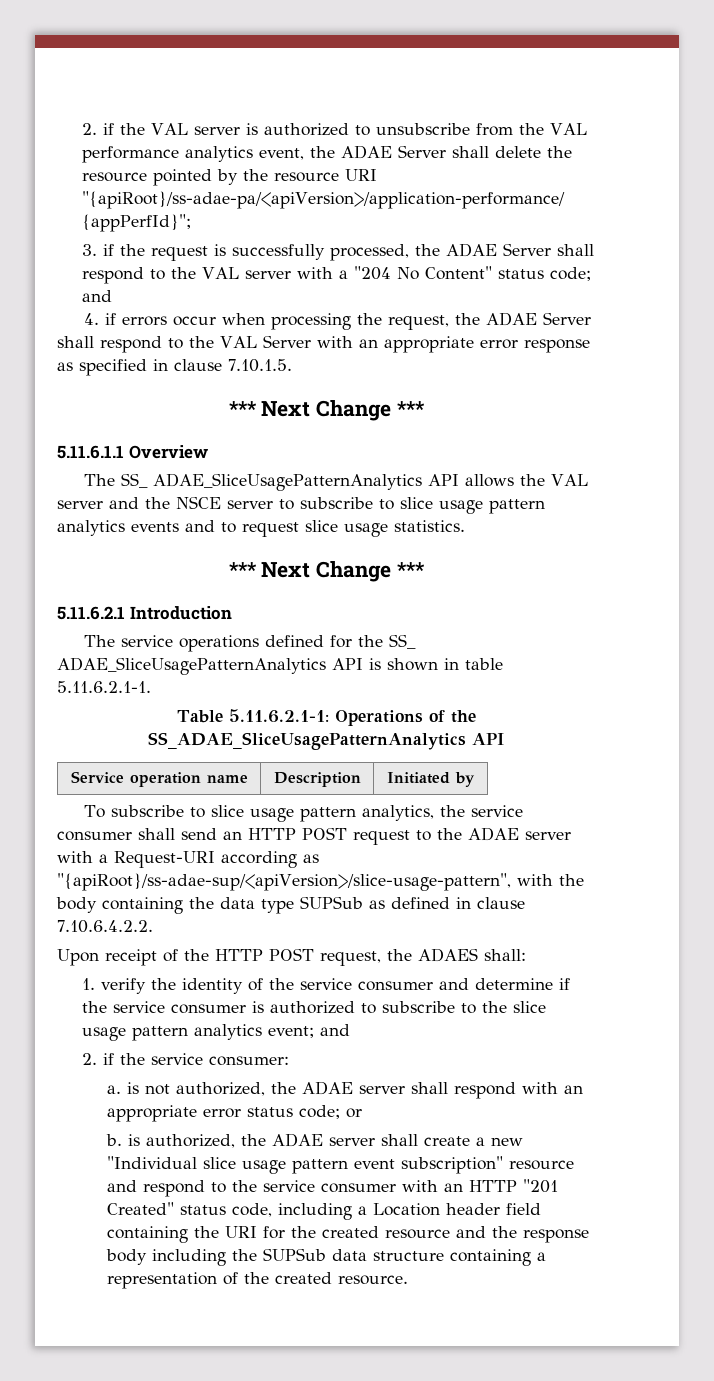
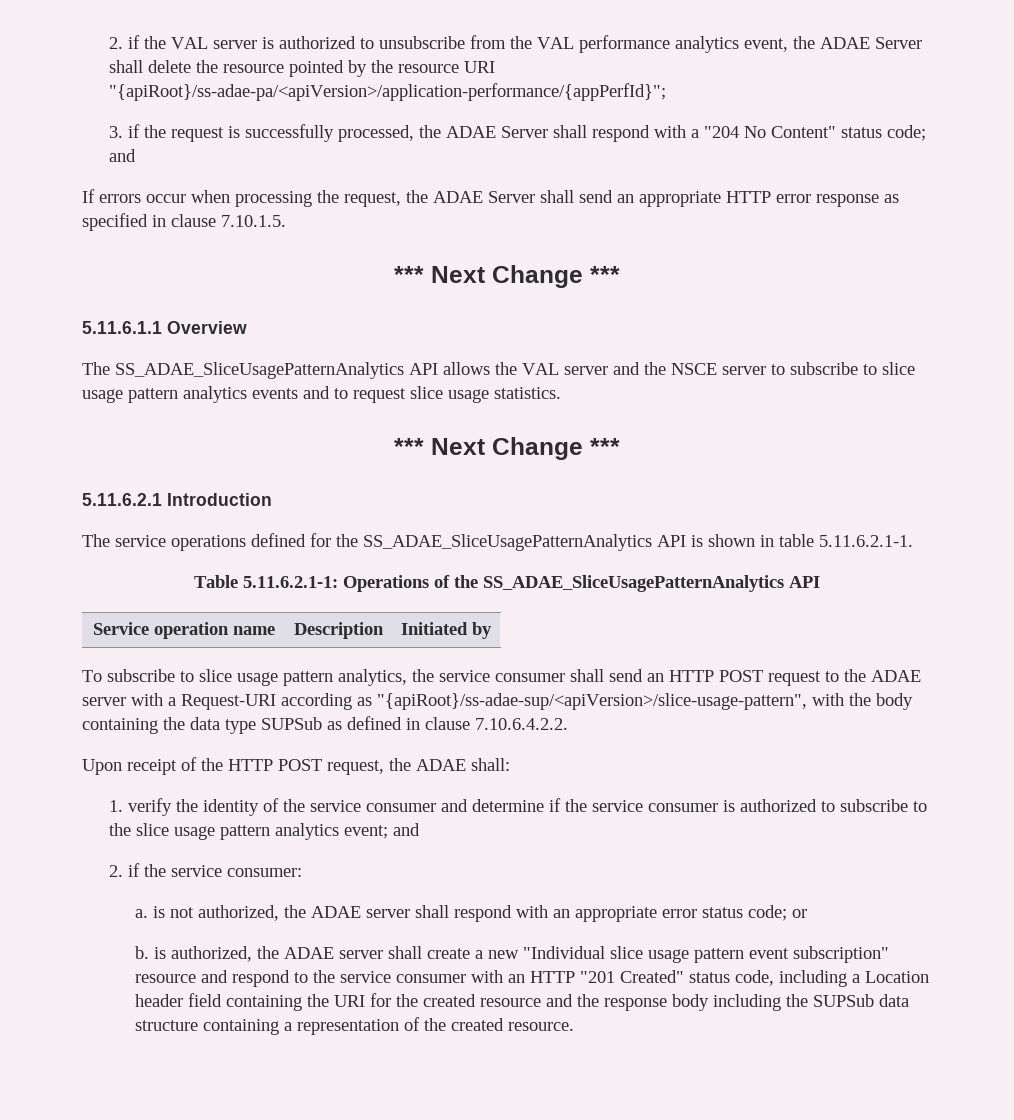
- 3. if the request is successfully processed, the ADAE Server shall respond to the VAL server with a "204 No Content" status code; and
+ 3. if the request is successfully processed, the ADAE Server shall respond with a "204 No Content" status code; and
- 4. if errors occur when processing the request, the ADAE Server shall respond to the VAL Server with an appropriate error response as specified in clause 7.10.1.5.
+ If errors occur when processing the request, the ADAE Server shall send an appropriate HTTP error response as specified in clause 7.10.1.5.
- The SS_ ADAE_SliceUsagePatternAnalytics API allows the VAL server and the NSCE server to subscribe to slice usage pattern analytics events and to request slice usage statistics.
+ The SS_ADAE_SliceUsagePatternAnalytics API allows the VAL server and the NSCE server to subscribe to slice usage pattern analytics events and to request slice usage statistics.
- The service operations defined for the SS_ ADAE_SliceUsagePatternAnalytics API is shown in table 5.11.6.2.1-1.
+ The service operations defined for the SS_ADAE_SliceUsagePatternAnalytics API is shown in table 5.11.6.2.1-1.
- Upon receipt of the HTTP POST request, the ADAES shall:
+ Upon receipt of the HTTP POST request, the ADAE shall:

